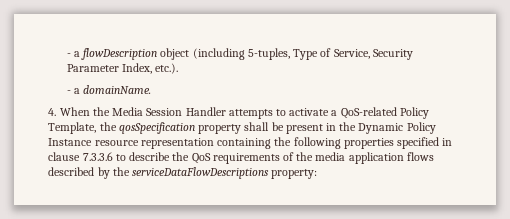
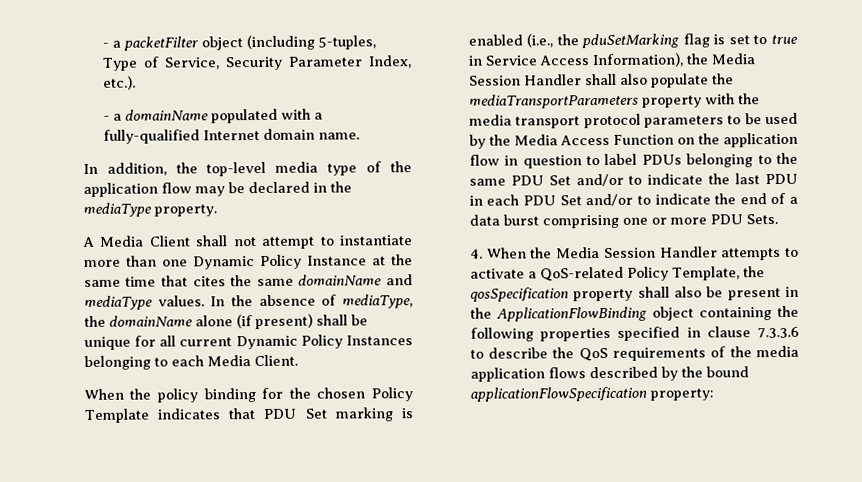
- - a flowDescription object (including 5-tuples, Type of Service, Security Parameter Index, etc.).
+ - a packetFilter object (including 5-tuples, Type of Service, Security Parameter Index, etc.).
- - a domainName.
+ - a domainName populated with a fully-qualified Internet domain name.
+ In addition, the top-level media type of the application flow may be declared in the mediaType property.
+ A Media Client shall not attempt to instantiate more than one Dynamic Policy Instance at the same time that cites the same domainName and mediaType values. In the absence of mediaType, the domainName alone (if present) shall be unique for all current Dynamic Policy Instances belonging to each Media Client.
+ When the policy binding for the chosen Policy Template indicates that PDU Set marking is enabled (i.e., the pduSetMarking flag is set to true in Service Access Information), the Media Session Handler shall also populate the mediaTransportParameters property with the media transport protocol parameters to be used by the Media Access Function on the application flow in question to label PDUs belonging to the same PDU Set and/or to indicate the last PDU in each PDU Set and/or to indicate the end of a data burst comprising one or more PDU Sets.
- 4. When the Media Session Handler attempts to activate a QoS-related Policy Template, the qosSpecification property shall be present in the Dynamic Policy Instance resource representation containing the following properties specified in clause 7.3.3.6 to describe the QoS requirements of the media application flows described by the serviceDataFlowDescriptions property:
+ 4. When the Media Session Handler attempts to activate a QoS-related Policy Template, the qosSpecification property shall also be present in the ApplicationFlowBinding object containing the following properties specified in clause 7.3.3.6 to describe the QoS requirements of the media application flows described by the bound applicationFlowSpecification property:

